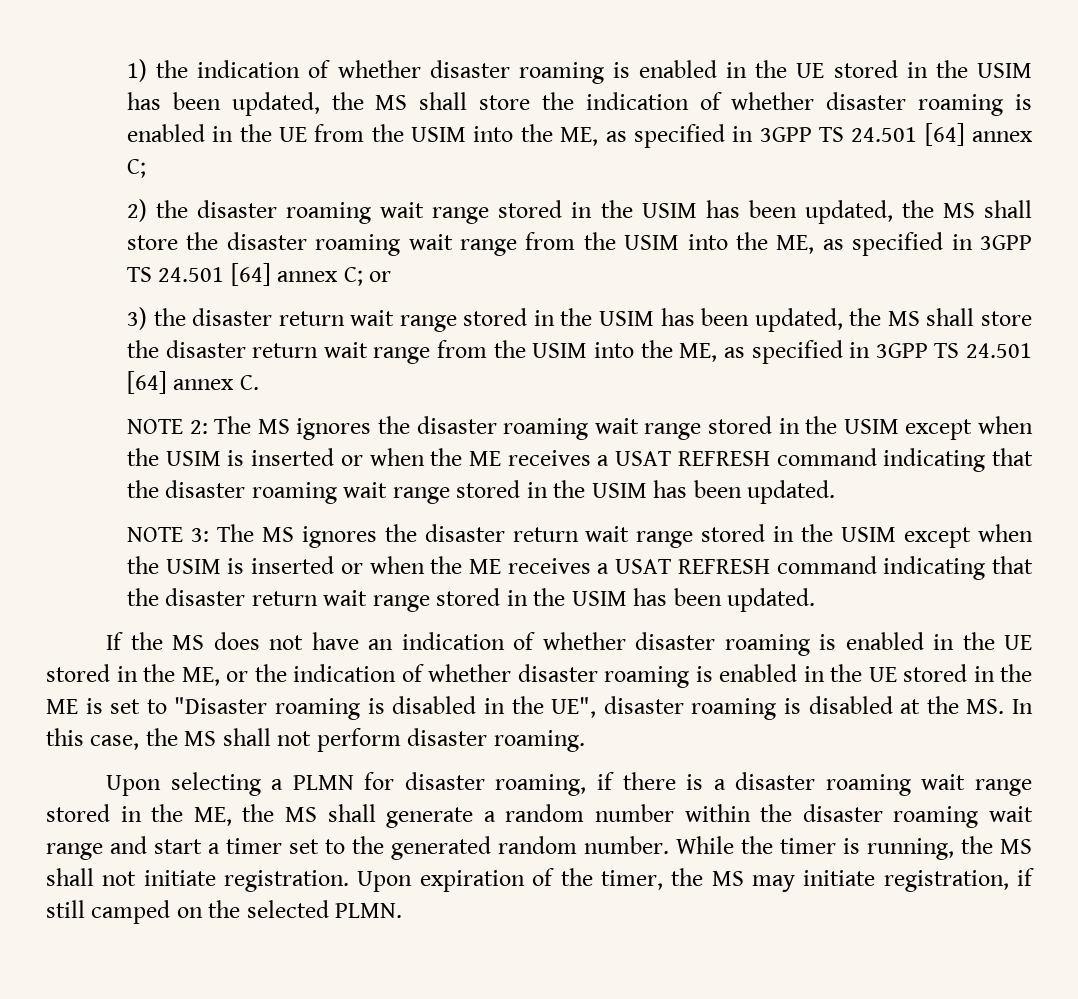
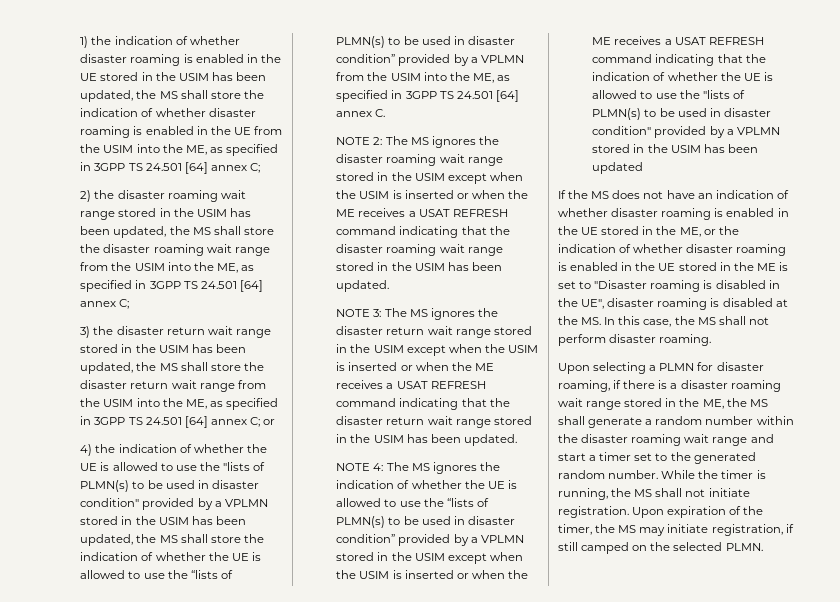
- 2) the disaster roaming wait range stored in the USIM has been updated, the MS shall store the disaster roaming wait range from the USIM into the ME, as specified in 3GPP TS 24.501 [64] annex C; or
+ 2) the disaster roaming wait range stored in the USIM has been updated, the MS shall store the disaster roaming wait range from the USIM into the ME, as specified in 3GPP TS 24.501 [64] annex C;
- 3) the disaster return wait range stored in the USIM has been updated, the MS shall store the disaster return wait range from the USIM into the ME, as specified in 3GPP TS 24.501 [64] annex C.
+ 3) the disaster return wait range stored in the USIM has been updated, the MS shall store the disaster return wait range from the USIM into the ME, as specified in 3GPP TS 24.501 [64] annex C; or
+ 4) the indication of whether the UE is allowed to use the "lists of PLMN(s) to be used in disaster condition" provided by a VPLMN stored in the USIM has been updated, the MS shall store the indication of whether the UE is allowed to use the “lists of PLMN(s) to be used in disaster condition” provided by a VPLMN from the USIM into the ME, as specified in 3GPP TS 24.501 [64] annex C.
+ NOTE 4: The MS ignores the indication of whether the UE is allowed to use the “lists of PLMN(s) to be used in disaster condition” provided by a VPLMN stored in the USIM except when the USIM is inserted or when the ME receives a USAT REFRESH command indicating that the indication of whether the UE is allowed to use the "lists of PLMN(s) to be used in disaster condition" provided by a VPLMN stored in the USIM has been updated

